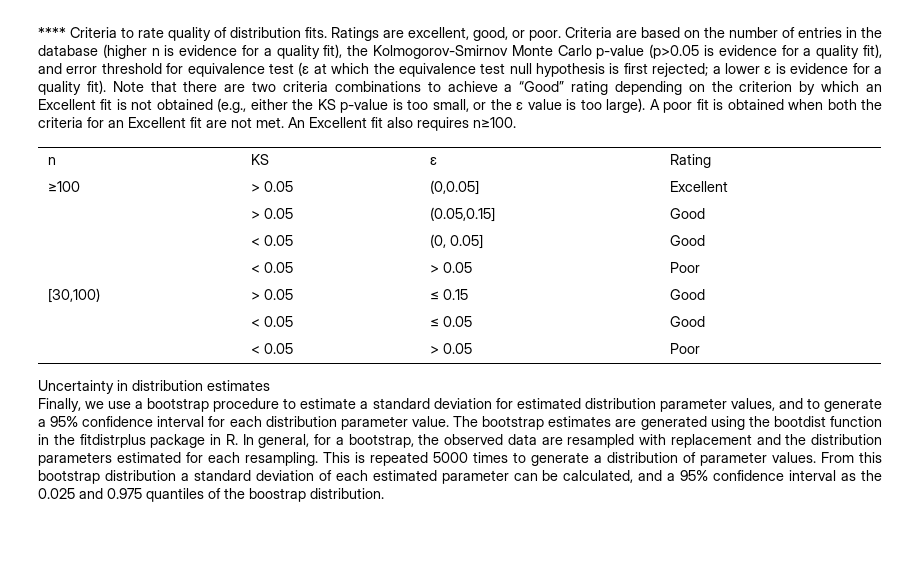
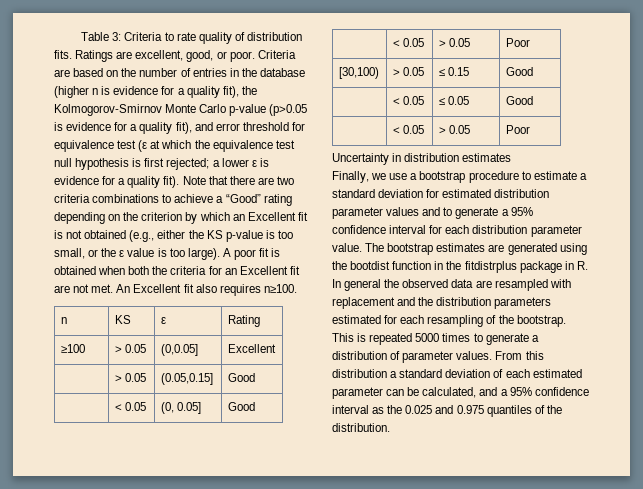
- **** Criteria to rate quality of distribution fits.
+ Table 3: Criteria to rate quality of distribution fits.
- Finally, we use a bootstrap procedure to estimate a standard deviation for estimated distribution parameter values, and to generate a 95% confidence interval for each distribution parameter value.
+ Finally, we use a bootstrap procedure to estimate a standard deviation for estimated distribution parameter values and to generate a 95% confidence interval for each distribution parameter value.
- The bootstrap estimates are generated using the bootdist function in the fitdistrplus package in R. In general, for a bootstrap, the observed data are resampled with replacement and the distribution parameters estimated for each resampling.
+ The bootstrap estimates are generated using the bootdist function in the fitdistrplus package in R. In general the observed data are resampled with replacement and the distribution parameters estimated for each resampling of the bootstrap.
- From this bootstrap distribution a standard deviation of each estimated parameter can be calculated, and a 95% confidence interval as the 0.025 and 0.975 quantiles of the boostrap distribution.
+ From this distribution a standard deviation of each estimated parameter can be calculated, and a 95% confidence interval as the 0.025 and 0.975 quantiles of the distribution.

